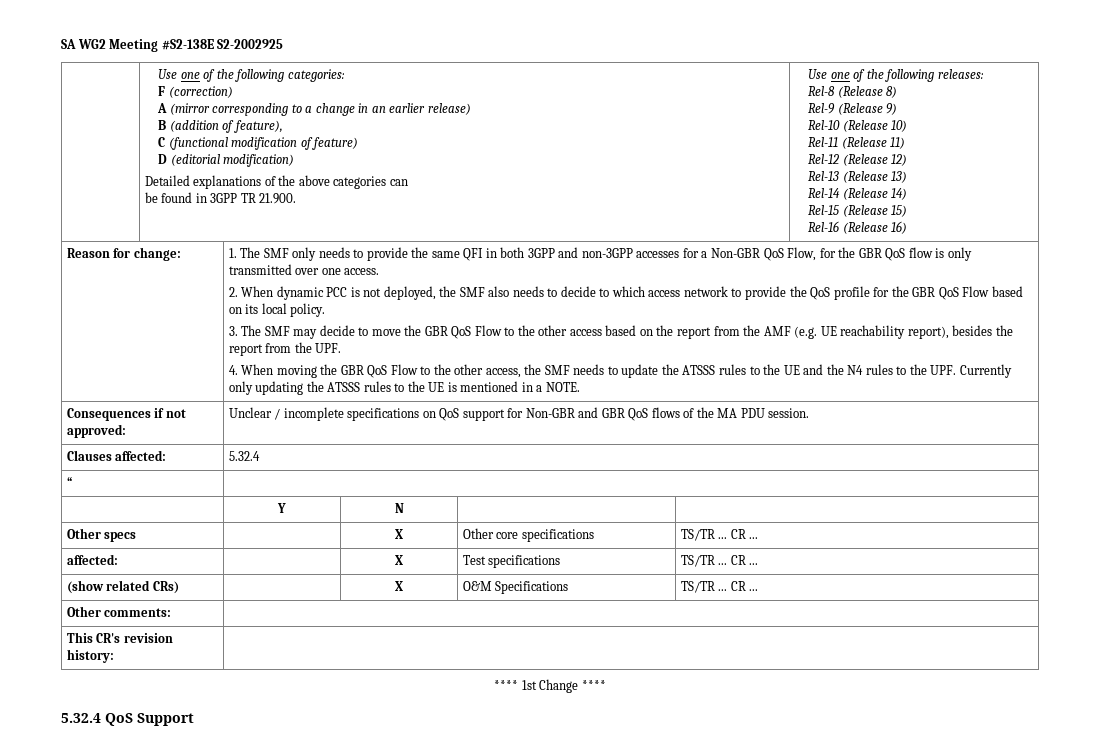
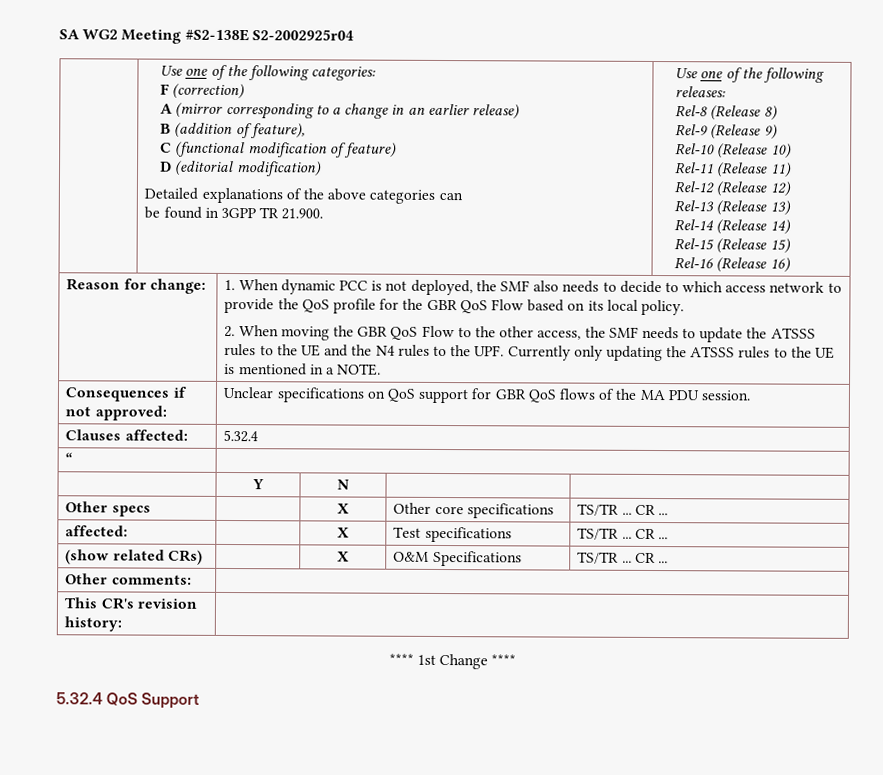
- SA WG2 Meeting #S2-138E S2-2002925
+ SA WG2 Meeting #S2-138E S2-2002925r04
- 1. The SMF only needs to provide the same QFI in both 3GPP and non-3GPP accesses for a Non-GBR QoS Flow, for the GBR QoS flow is only transmitted over one access.
- 2. When dynamic PCC is not deployed, the SMF also needs to decide to which access network to provide the QoS profile for the GBR QoS Flow based on its local policy.
+ 1. When dynamic PCC is not deployed, the SMF also needs to decide to which access network to provide the QoS profile for the GBR QoS Flow based on its local policy.
- 3. The SMF may decide to move the GBR QoS Flow to the other access based on the report from the AMF (e.g. UE reachability report), besides the report from the UPF.
- 4. When moving the GBR QoS Flow to the other access, the SMF needs to update the ATSSS rules to the UE and the N4 rules to the UPF. Currently only updating the ATSSS rules to the UE is mentioned in a NOTE.
+ 2. When moving the GBR QoS Flow to the other access, the SMF needs to update the ATSSS rules to the UE and the N4 rules to the UPF. Currently only updating the ATSSS rules to the UE is mentioned in a NOTE.
- Consequences if not approved: | Unclear / incomplete specifications on QoS support for Non-GBR and GBR QoS flows of the MA PDU session.
+ Consequences if not approved: | Unclear specifications on QoS support for GBR QoS flows of the MA PDU session.

